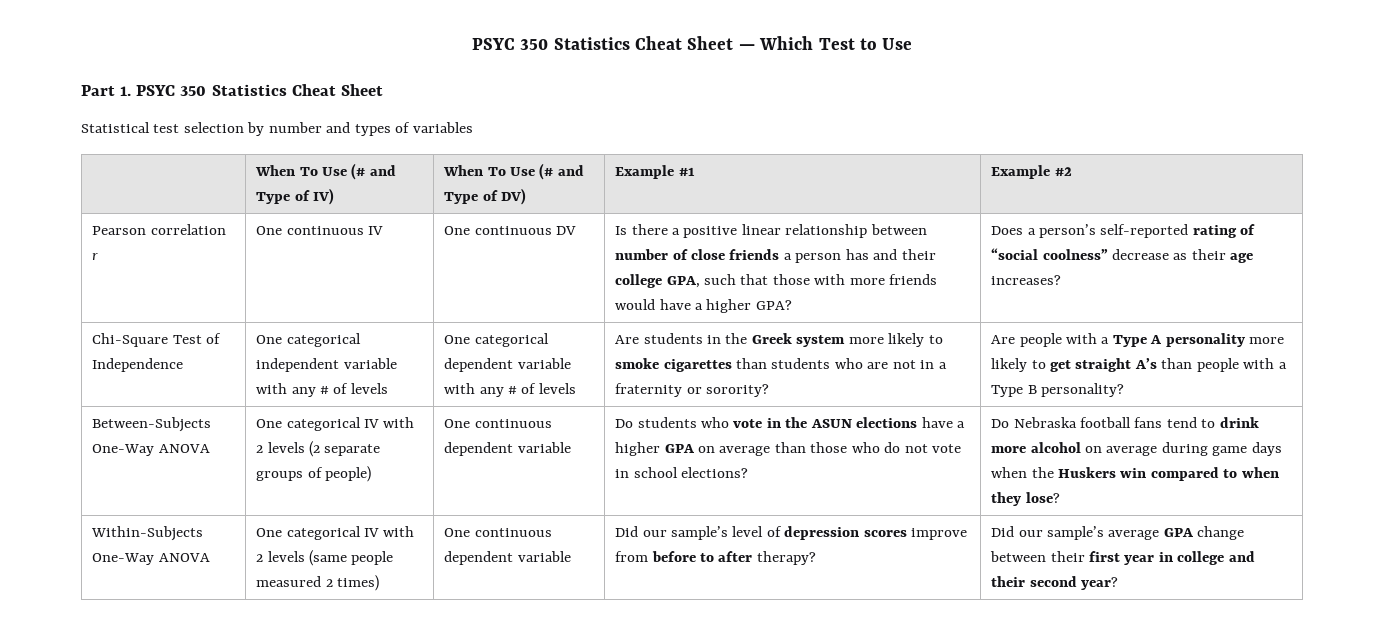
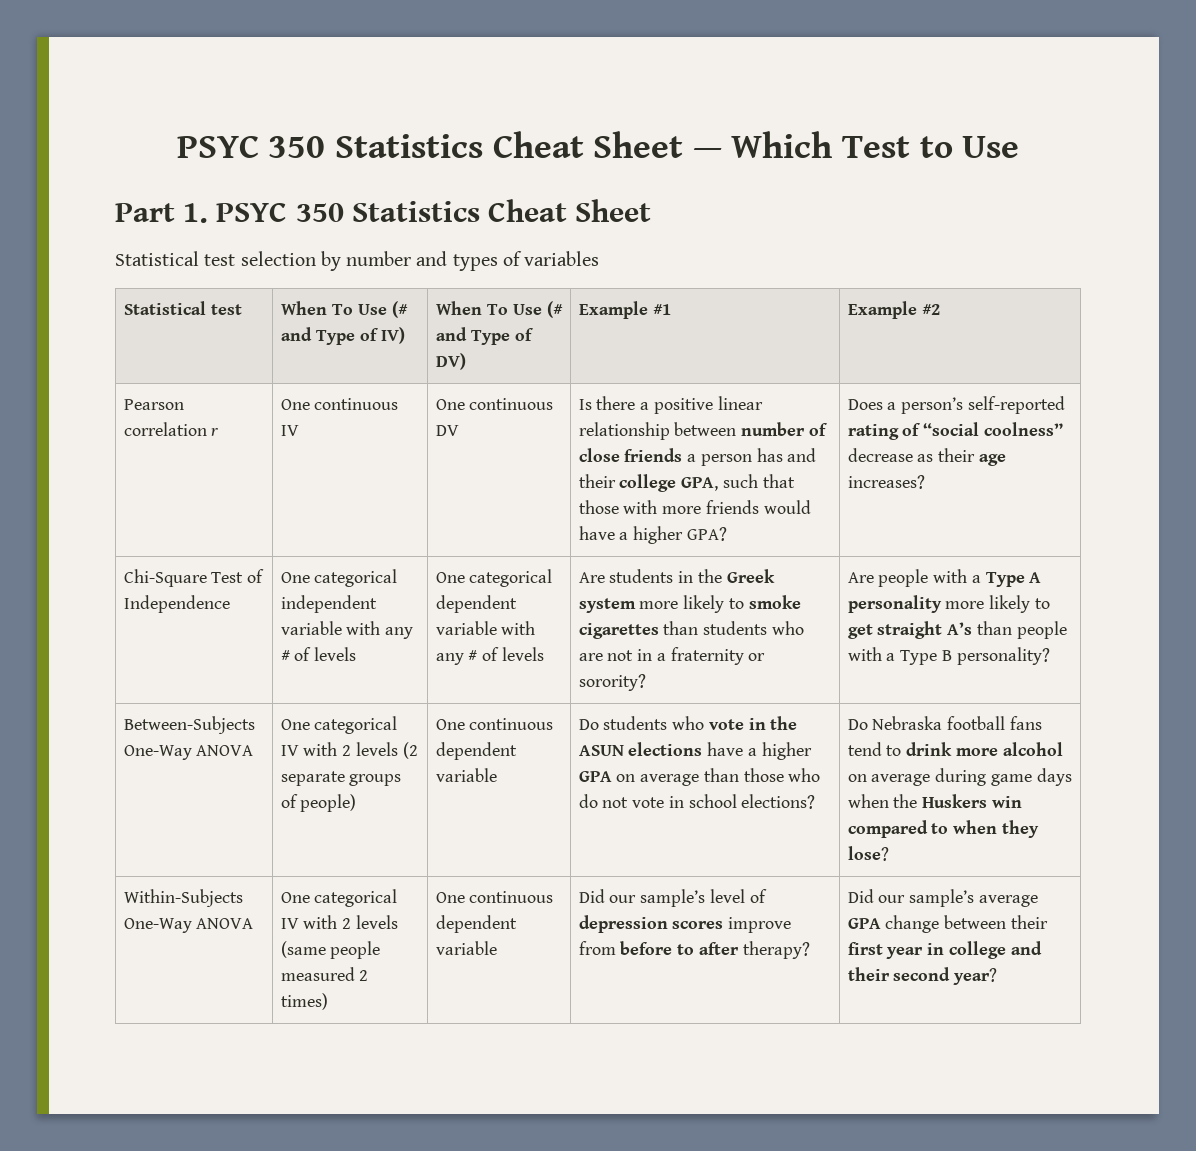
- | When To Use (# and Type of IV) | When To Use (# and Type of DV) | Example #1 | Example #2
+ Statistical test | When To Use (# and Type of IV) | When To Use (# and Type of DV) | Example #1 | Example #2

